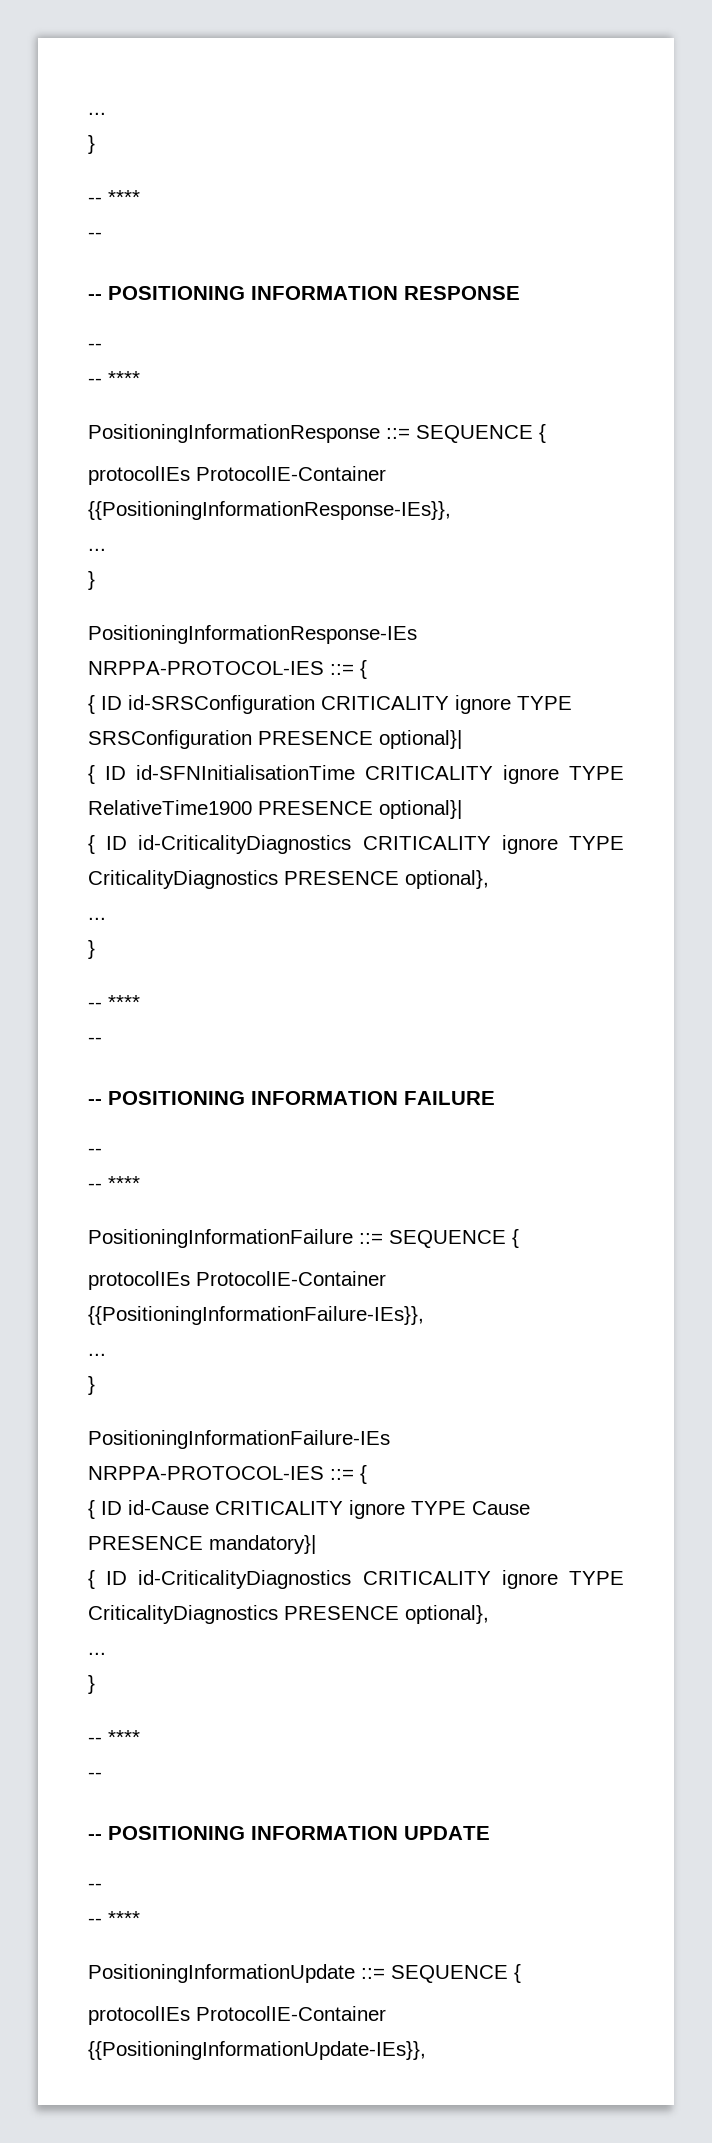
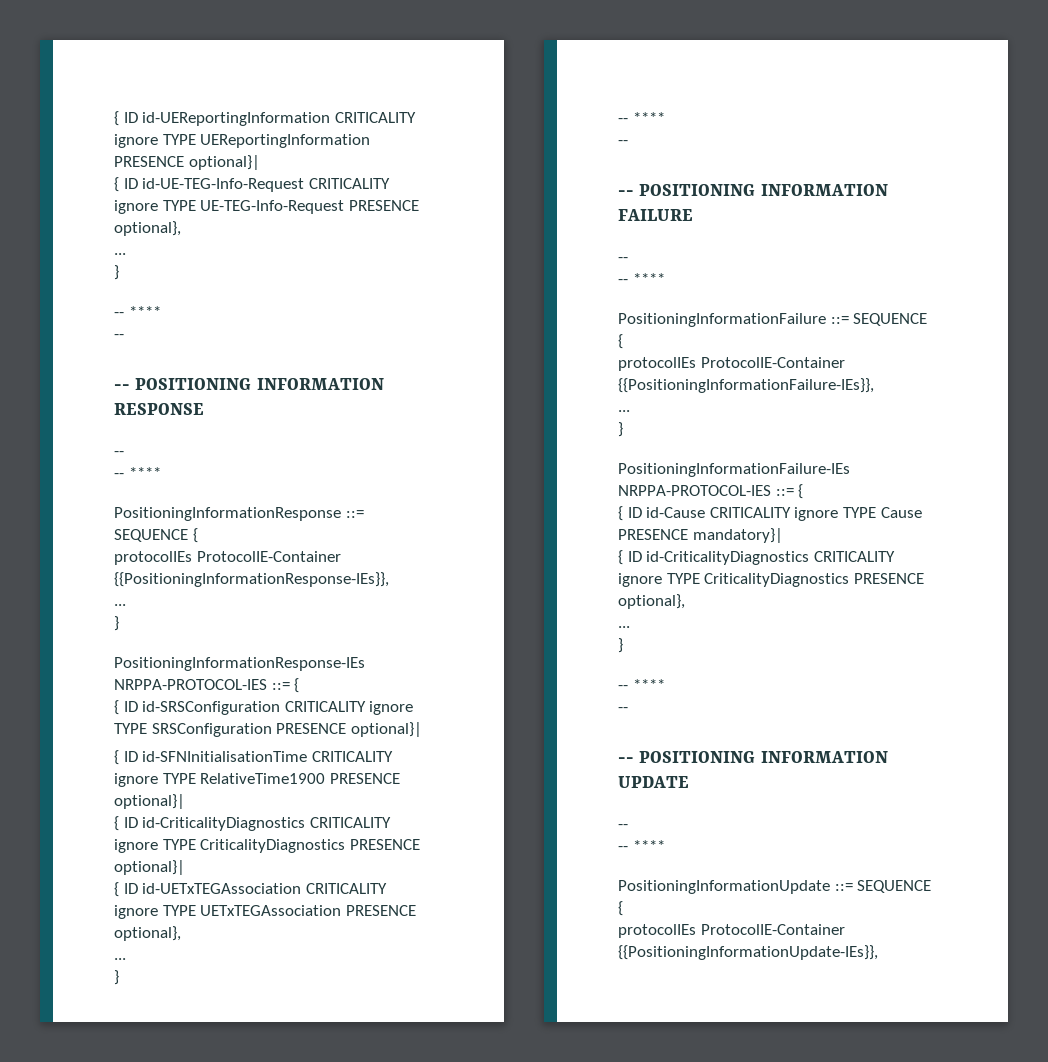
+ { ID id-UEReportingInformation CRITICALITY ignore TYPE UEReportingInformation PRESENCE optional}|
+ { ID id-UE-TEG-Info-Request CRITICALITY ignore TYPE UE-TEG-Info-Request PRESENCE optional},
  { ID id-SFNInitialisationTime CRITICALITY ignore TYPE RelativeTime1900 PRESENCE optional}|
- { ID id-CriticalityDiagnostics CRITICALITY ignore TYPE CriticalityDiagnostics PRESENCE optional},
+ { ID id-CriticalityDiagnostics CRITICALITY ignore TYPE CriticalityDiagnostics PRESENCE optional}|
+ { ID id-UETxTEGAssociation CRITICALITY ignore TYPE UETxTEGAssociation PRESENCE optional},

